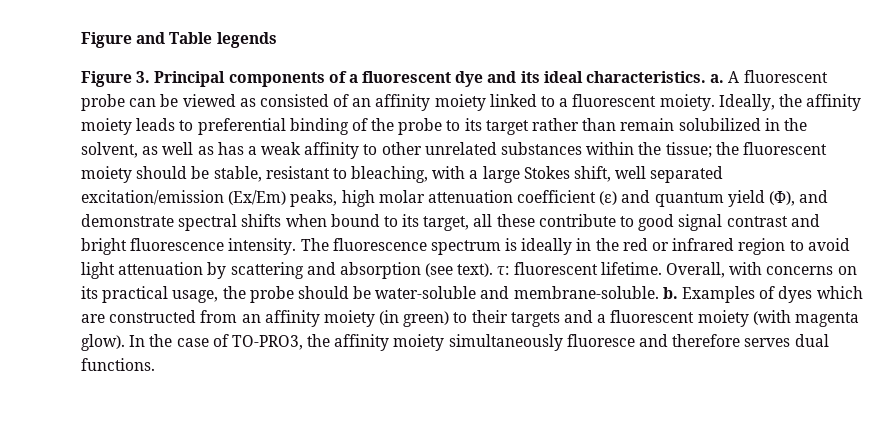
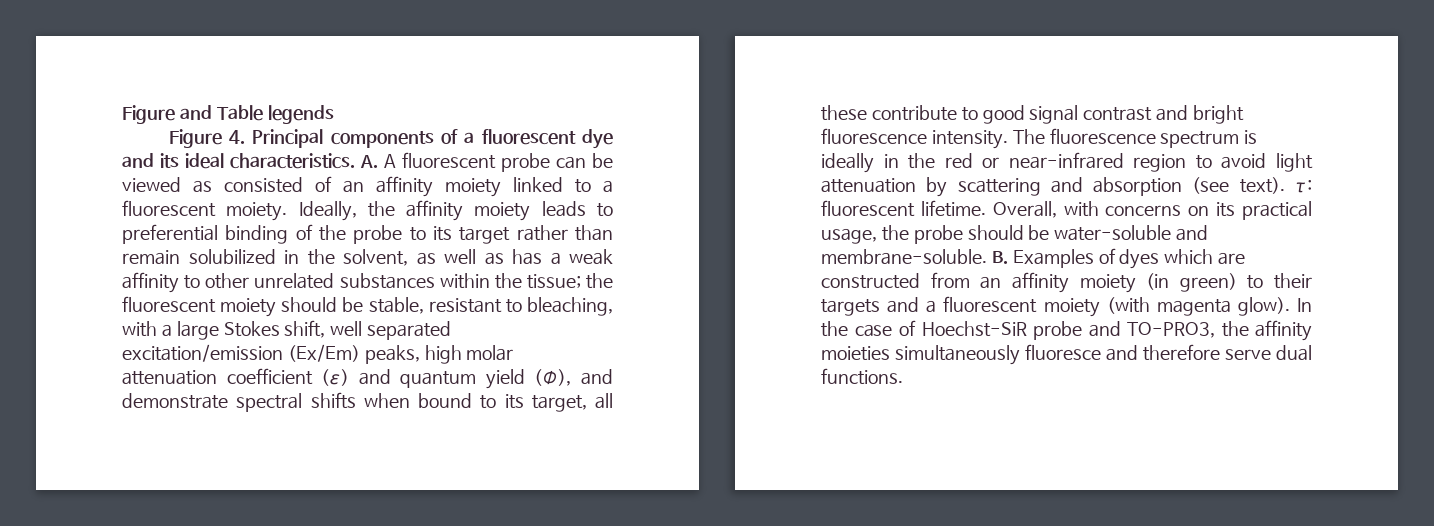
- Figure 3. Principal components of a fluorescent dye and its ideal characteristics. a. A fluorescent probe can be viewed as consisted of an affinity moiety linked to a fluorescent moiety.
+ Figure 4. Principal components of a fluorescent dye and its ideal characteristics. A. A fluorescent probe can be viewed as consisted of an affinity moiety linked to a fluorescent moiety.
- The fluorescence spectrum is ideally in the red or infrared region to avoid light attenuation by scattering and absorption (see text). τ: fluorescent lifetime.
+ The fluorescence spectrum is ideally in the red or near-infrared region to avoid light attenuation by scattering and absorption (see text). τ: fluorescent lifetime.
- Overall, with concerns on its practical usage, the probe should be water-soluble and membrane-soluble. b. Examples of dyes which are constructed from an affinity moiety (in green) to their targets and a fluorescent moiety (with magenta glow).
+ Overall, with concerns on its practical usage, the probe should be water-soluble and membrane-soluble. B. Examples of dyes which are constructed from an affinity moiety (in green) to their targets and a fluorescent moiety (with magenta glow).
- In the case of TO-PRO3, the affinity moiety simultaneously fluoresce and therefore serves dual functions.
+ In the case of Hoechst-SiR probe and TO-PRO3, the affinity moieties simultaneously fluoresce and therefore serve dual functions.

